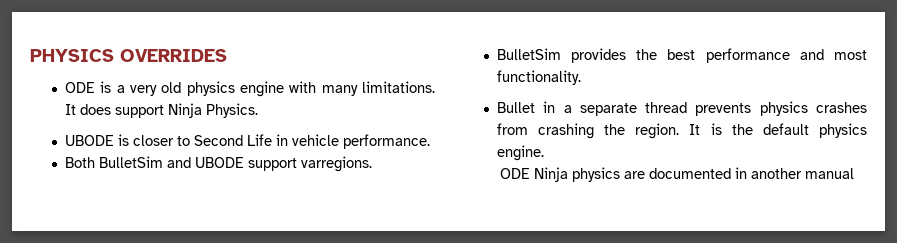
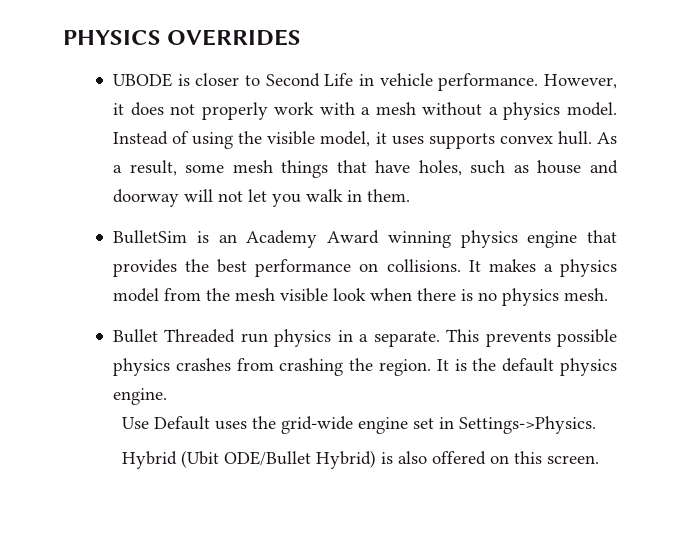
- ODE is a very old physics engine with many limitations. It does support Ninja Physics.
- UBODE is closer to Second Life in vehicle performance.
- Both BulletSim and UBODE support varregions.
- BulletSim provides the best performance and most functionality.
- Bullet in a separate thread prevents physics crashes from crashing the region.
+ UBODE is closer to Second Life in vehicle performance. However, it does not properly work with a mesh without a physics model. Instead of using the visible model, it uses supports convex hull. As a result, some mesh things that have holes, such as house and doorway will not let you walk in them.
+ BulletSim is an Academy Award winning physics engine that provides the best performance on collisions. It makes a physics model from the mesh visible look when there is no physics mesh.
+ Bullet Threaded run physics in a separate. This prevents possible physics crashes from crashing the region.
- ODE Ninja physics are documented in another manual
+ Use Default uses the grid-wide engine set in Settings->Physics.
+ Hybrid (Ubit ODE/Bullet Hybrid) is also offered on this screen.

